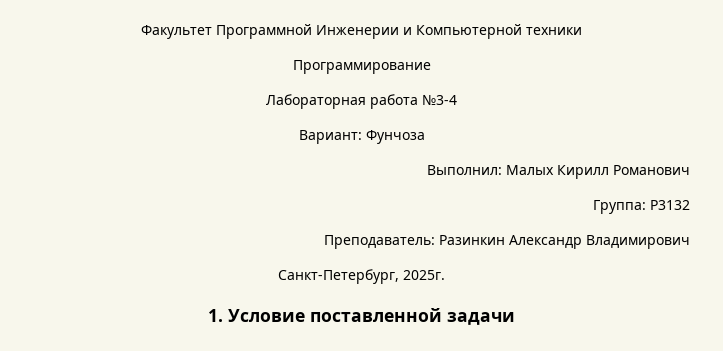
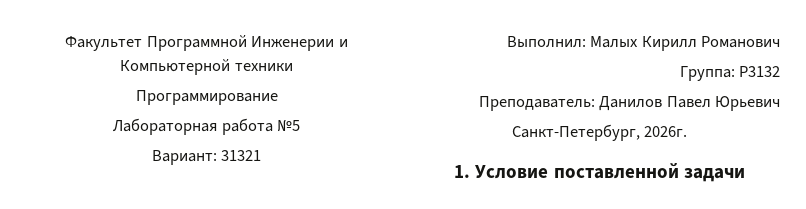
- Лабораторная работа №3-4
+ Лабораторная работа №5
- Вариант: Фунчоза
+ Вариант: 31321
- Преподаватель: Разинкин Александр Владимирович
+ Преподаватель: Данилов Павел Юрьевич
- Санкт-Петербург, 2025г.
+ Санкт-Петербург, 2026г.

